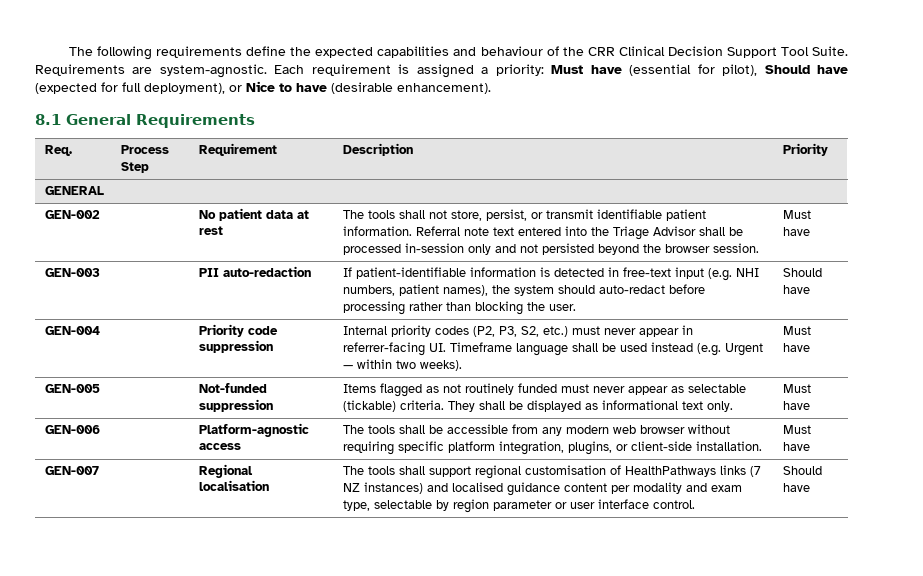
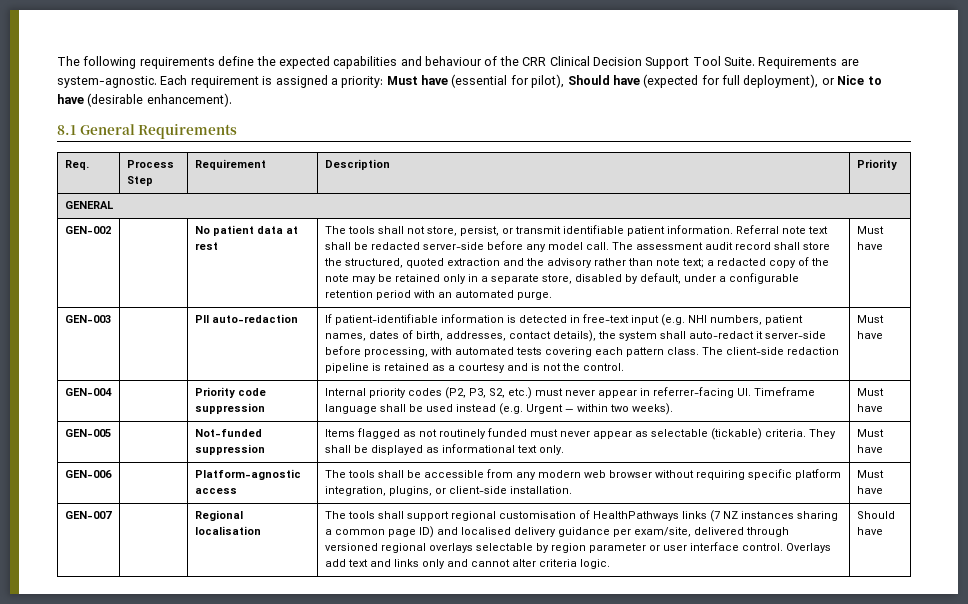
- Referral note text entered into the Triage Advisor shall be processed in-session only and not persisted beyond the browser session.
+ Referral note text shall be redacted server-side before any model call. The assessment audit record shall store the structured, quoted extraction and the advisory rather than note text; a redacted copy of the note may be retained only in a separate store, disabled by default, under a configurable retention period with an automated purge.
- If patient-identifiable information is detected in free-text input (e.g. NHI numbers, patient names), the system should auto-redact before processing rather than blocking the user. | Should have
+ If patient-identifiable information is detected in free-text input (e.g. NHI numbers, patient names, dates of birth, addresses, contact details), the system shall auto-redact it server-side before processing, with automated tests covering each pattern class. The client-side redaction pipeline is retained as a courtesy and is not the control. | Must have
- The tools shall support regional customisation of HealthPathways links (7 NZ instances) and localised guidance content per modality and exam type, selectable by region parameter or user interface control.
+ The tools shall support regional customisation of HealthPathways links (7 NZ instances sharing a common page ID) and localised delivery guidance per exam/site, delivered through versioned regional overlays selectable by region parameter or user interface control. Overlays add text and links only and cannot alter criteria logic.

